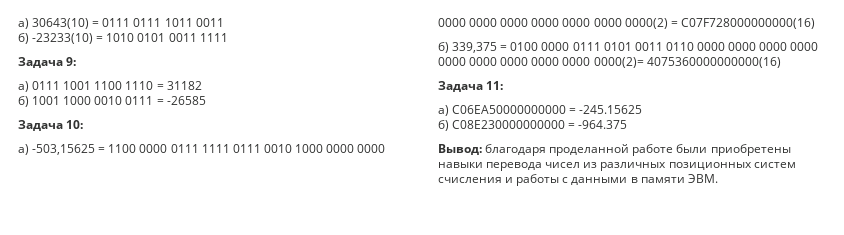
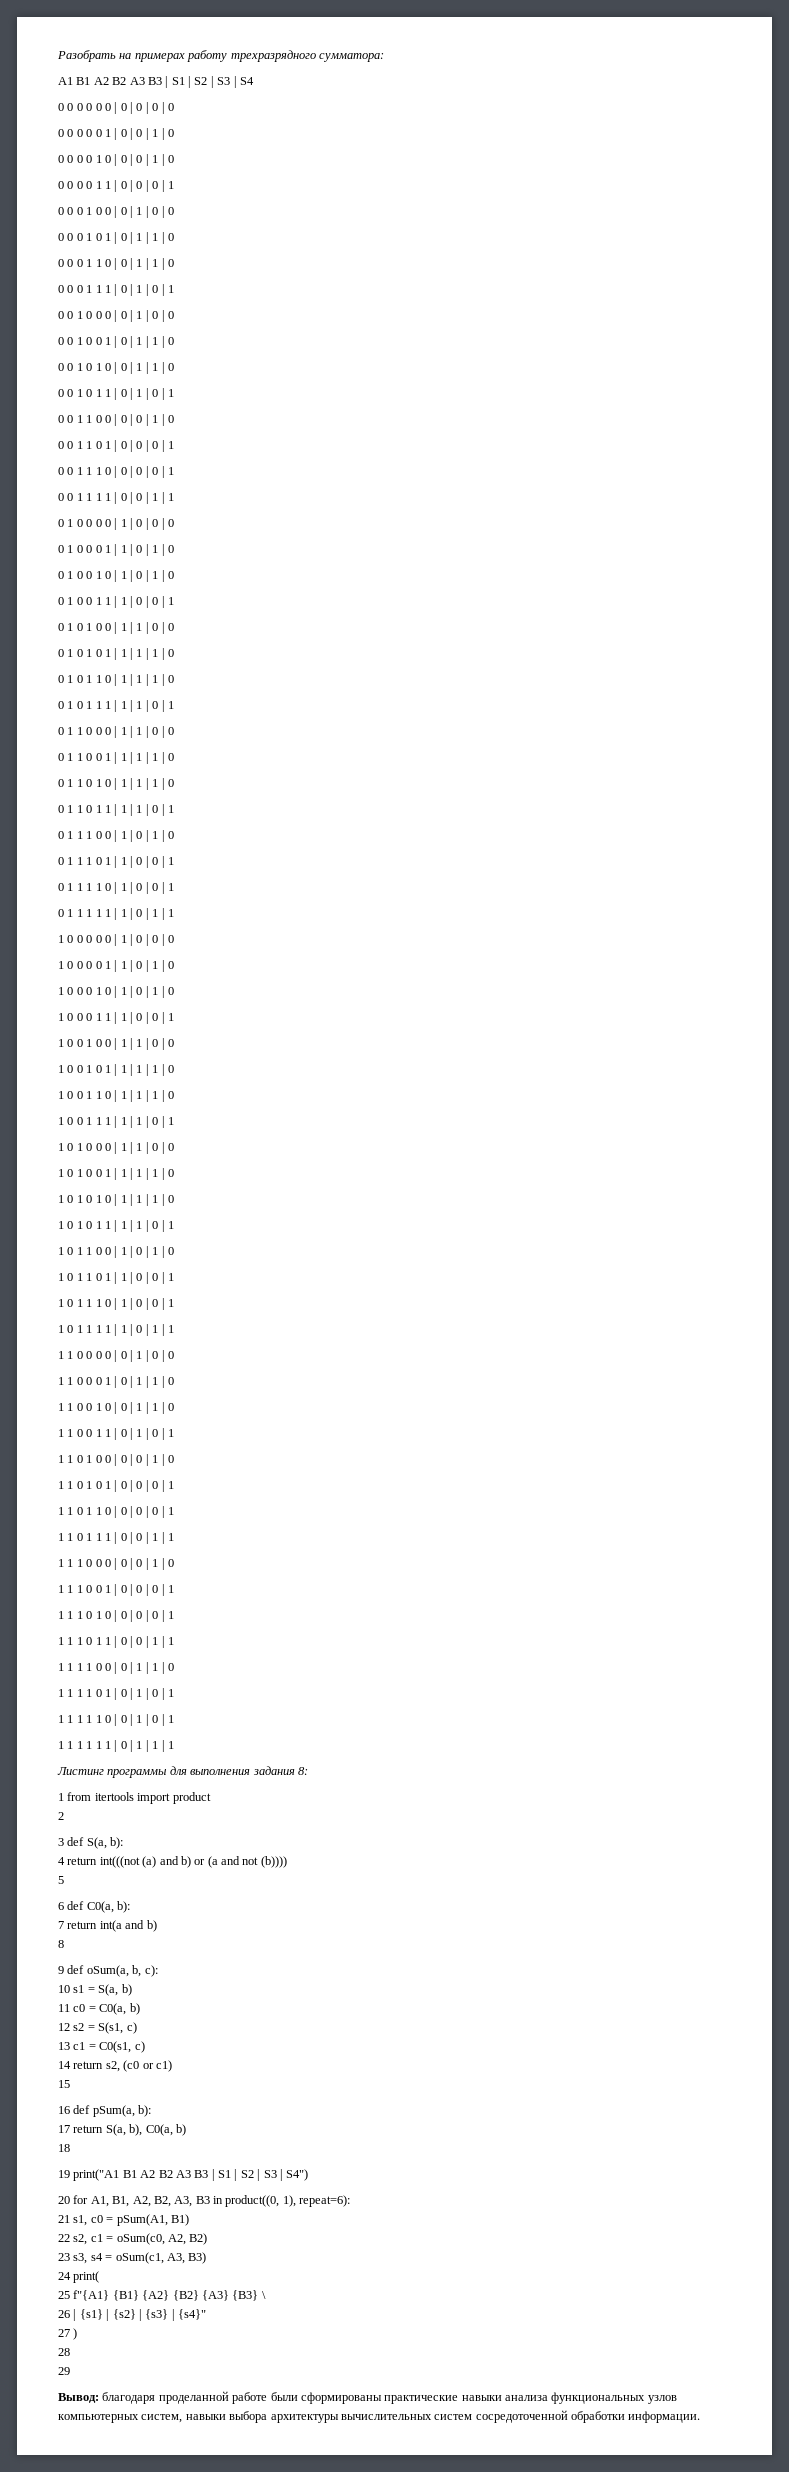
- а) 30643(10) = 0111 0111 1011 0011
- б) -23233(10) = 1010 0101 0011 1111
- Задача 9:
- а) 0111 1001 1100 1110 = 31182
- б) 1001 1000 0010 0111 = -26585
- Задача 10:
- а) -503,15625 = 1100 0000 0111 1111 0111 0010 1000 0000 0000 0000 0000 0000 0000 0000 0000 0000(2) = C07F728000000000(16)
- б) 339,375 = 0100 0000 0111 0101 0011 0110 0000 0000 0000 0000 0000 0000 0000 0000 0000 0000(2)= 4075360000000000(16)
- Задача 11:
- а) С06ЕА50000000000 = -245.15625
- б) С08Е230000000000 = -964.375
+ Разобрать на примерах работу трехразрядного сумматора:
+ A1 B1 A2 B2 A3 B3 | S1 | S2 | S3 | S4
+ 0 0 0 0 0 0 | 0 | 0 | 0 | 0
+ 0 0 0 0 0 1 | 0 | 0 | 1 | 0
+ 0 0 0 0 1 0 | 0 | 0 | 1 | 0
+ 0 0 0 0 1 1 | 0 | 0 | 0 | 1
+ 0 0 0 1 0 0 | 0 | 1 | 0 | 0
+ 0 0 0 1 0 1 | 0 | 1 | 1 | 0
+ 0 0 0 1 1 0 | 0 | 1 | 1 | 0
+ 0 0 0 1 1 1 | 0 | 1 | 0 | 1
+ 0 0 1 0 0 0 | 0 | 1 | 0 | 0
+ 0 0 1 0 0 1 | 0 | 1 | 1 | 0
+ 0 0 1 0 1 0 | 0 | 1 | 1 | 0
+ 0 0 1 0 1 1 | 0 | 1 | 0 | 1
+ 0 0 1 1 0 0 | 0 | 0 | 1 | 0
+ 0 0 1 1 0 1 | 0 | 0 | 0 | 1
+ 0 0 1 1 1 0 | 0 | 0 | 0 | 1
+ 0 0 1 1 1 1 | 0 | 0 | 1 | 1
+ 0 1 0 0 0 0 | 1 | 0 | 0 | 0
+ 0 1 0 0 0 1 | 1 | 0 | 1 | 0
+ 0 1 0 0 1 0 | 1 | 0 | 1 | 0
+ 0 1 0 0 1 1 | 1 | 0 | 0 | 1
+ 0 1 0 1 0 0 | 1 | 1 | 0 | 0
+ 0 1 0 1 0 1 | 1 | 1 | 1 | 0
+ 0 1 0 1 1 0 | 1 | 1 | 1 | 0
+ 0 1 0 1 1 1 | 1 | 1 | 0 | 1
+ 0 1 1 0 0 0 | 1 | 1 | 0 | 0
+ 0 1 1 0 0 1 | 1 | 1 | 1 | 0
+ 0 1 1 0 1 0 | 1 | 1 | 1 | 0
+ 0 1 1 0 1 1 | 1 | 1 | 0 | 1
+ 0 1 1 1 0 0 | 1 | 0 | 1 | 0
+ 0 1 1 1 0 1 | 1 | 0 | 0 | 1
+ 0 1 1 1 1 0 | 1 | 0 | 0 | 1
+ 0 1 1 1 1 1 | 1 | 0 | 1 | 1
+ 1 0 0 0 0 0 | 1 | 0 | 0 | 0
+ 1 0 0 0 0 1 | 1 | 0 | 1 | 0
+ 1 0 0 0 1 0 | 1 | 0 | 1 | 0
+ 1 0 0 0 1 1 | 1 | 0 | 0 | 1
+ 1 0 0 1 0 0 | 1 | 1 | 0 | 0
+ 1 0 0 1 0 1 | 1 | 1 | 1 | 0
+ 1 0 0 1 1 0 | 1 | 1 | 1 | 0
+ 1 0 0 1 1 1 | 1 | 1 | 0 | 1
+ 1 0 1 0 0 0 | 1 | 1 | 0 | 0
+ 1 0 1 0 0 1 | 1 | 1 | 1 | 0
+ 1 0 1 0 1 0 | 1 | 1 | 1 | 0
+ 1 0 1 0 1 1 | 1 | 1 | 0 | 1
+ 1 0 1 1 0 0 | 1 | 0 | 1 | 0
+ 1 0 1 1 0 1 | 1 | 0 | 0 | 1
+ 1 0 1 1 1 0 | 1 | 0 | 0 | 1
+ 1 0 1 1 1 1 | 1 | 0 | 1 | 1
+ 1 1 0 0 0 0 | 0 | 1 | 0 | 0
+ 1 1 0 0 0 1 | 0 | 1 | 1 | 0
+ 1 1 0 0 1 0 | 0 | 1 | 1 | 0
+ 1 1 0 0 1 1 | 0 | 1 | 0 | 1
+ 1 1 0 1 0 0 | 0 | 0 | 1 | 0
+ 1 1 0 1 0 1 | 0 | 0 | 0 | 1
+ 1 1 0 1 1 0 | 0 | 0 | 0 | 1
+ 1 1 0 1 1 1 | 0 | 0 | 1 | 1
+ 1 1 1 0 0 0 | 0 | 0 | 1 | 0
+ 1 1 1 0 0 1 | 0 | 0 | 0 | 1
+ 1 1 1 0 1 0 | 0 | 0 | 0 | 1
+ 1 1 1 0 1 1 | 0 | 0 | 1 | 1
+ 1 1 1 1 0 0 | 0 | 1 | 1 | 0
+ 1 1 1 1 0 1 | 0 | 1 | 0 | 1
+ 1 1 1 1 1 0 | 0 | 1 | 0 | 1
+ 1 1 1 1 1 1 | 0 | 1 | 1 | 1
+ Листинг программы для выполнения задания 8:
+ 1 from itertools import product
+ 2
+ 3 def S(a, b):
+ 4 return int(((not (a) and b) or (a and not (b))))
+ 5
+ 6 def C0(a, b):
+ 7 return int(a and b)
+ 8
+ 9 def oSum(a, b, c):
+ 10 s1 = S(a, b)
+ 11 c0 = C0(a, b)
+ 12 s2 = S(s1, c)
+ 13 c1 = C0(s1, c)
+ 14 return s2, (c0 or c1)
+ 15
+ 16 def pSum(a, b):
+ 17 return S(a, b), C0(a, b)
+ 18
+ 19 print("A1 B1 A2 B2 A3 B3 | S1 | S2 | S3 | S4")
+ 20 for A1, B1, A2, B2, A3, B3 in product((0, 1), repeat=6):
+ 21 s1, c0 = pSum(A1, B1)
+ 22 s2, c1 = oSum(c0, A2, B2)
+ 23 s3, s4 = oSum(c1, A3, B3)
+ 24 print(
+ 25 f"{A1} {B1} {A2} {B2} {A3} {B3} \
+ 26 | {s1} | {s2} | {s3} | {s4}"
+ 27 )
+ 28
+ 29
- Вывод: благодаря проделанной работе были приобретены навыки перевода чисел из различных позиционных систем счисления и работы с данными в памяти ЭВМ.
+ Вывод: благодаря проделанной работе были сформированы практические навыки анализа функциональных узлов компьютерных систем, навыки выбора архитектуры вычислительных систем сосредоточенной обработки информации.

